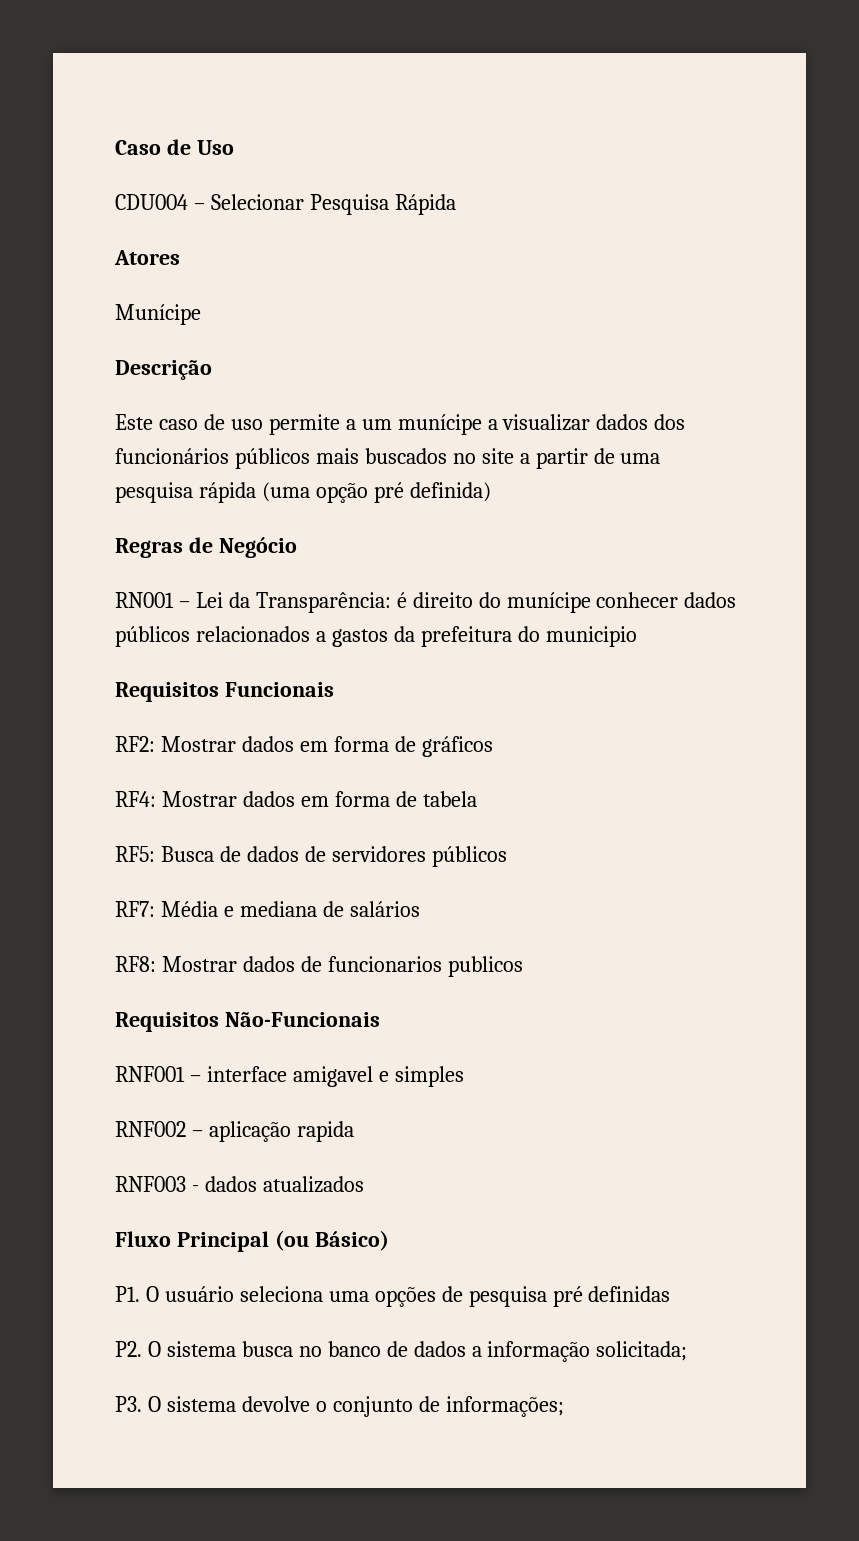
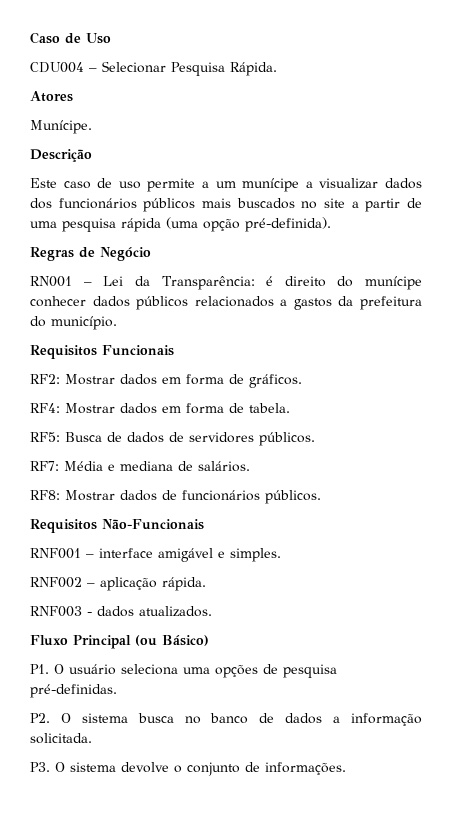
- CDU004 – Selecionar Pesquisa Rápida
+ CDU004 – Selecionar Pesquisa Rápida.
- Munícipe
+ Munícipe.
- Este caso de uso permite a um munícipe a visualizar dados dos funcionários públicos mais buscados no site a partir de uma pesquisa rápida (uma opção pré definida)
+ Este caso de uso permite a um munícipe a visualizar dados dos funcionários públicos mais buscados no site a partir de uma pesquisa rápida (uma opção pré-definida).
- RN001 – Lei da Transparência: é direito do munícipe conhecer dados públicos relacionados a gastos da prefeitura do municipio
+ RN001 – Lei da Transparência: é direito do munícipe conhecer dados públicos relacionados a gastos da prefeitura do município.
- RF2: Mostrar dados em forma de gráficos
+ RF2: Mostrar dados em forma de gráficos.
- RF4: Mostrar dados em forma de tabela
+ RF4: Mostrar dados em forma de tabela.
- RF5: Busca de dados de servidores públicos
+ RF5: Busca de dados de servidores públicos.
- RF7: Média e mediana de salários
+ RF7: Média e mediana de salários.
- RF8: Mostrar dados de funcionarios publicos
+ RF8: Mostrar dados de funcionários públicos.
- RNF001 – interface amigavel e simples
+ RNF001 – interface amigável e simples.
- RNF002 – aplicação rapida
+ RNF002 – aplicação rápida.
- RNF003 - dados atualizados
+ RNF003 - dados atualizados.
- P1. O usuário seleciona uma opções de pesquisa pré definidas
+ P1. O usuário seleciona uma opções de pesquisa pré-definidas.
- P2. O sistema busca no banco de dados a informação solicitada;
+ P2. O sistema busca no banco de dados a informação solicitada.
- P3. O sistema devolve o conjunto de informações;
+ P3. O sistema devolve o conjunto de informações.

